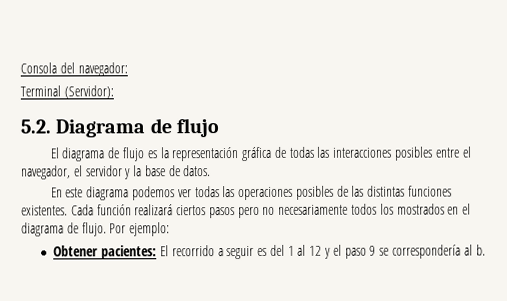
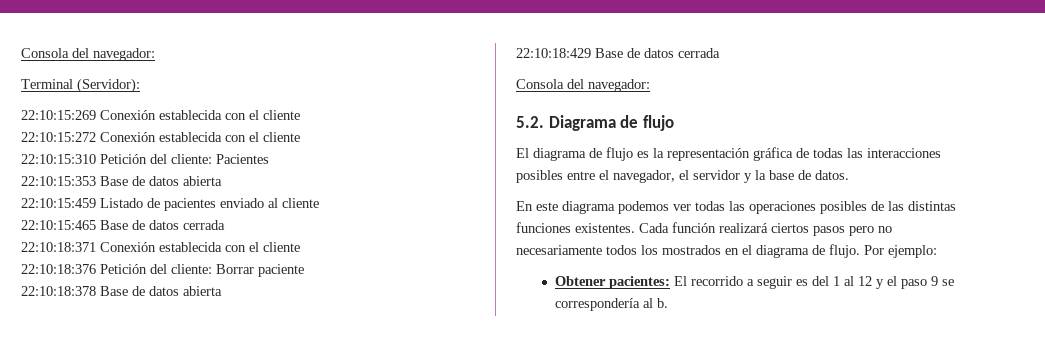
+ 22:10:15:269 Conexión establecida con el cliente
+ 22:10:15:272 Conexión establecida con el cliente
+ 22:10:15:310 Petición del cliente: Pacientes
+ 22:10:15:353 Base de datos abierta
+ 22:10:15:459 Listado de pacientes enviado al cliente
+ 22:10:15:465 Base de datos cerrada
+ 22:10:18:371 Conexión establecida con el cliente
+ 22:10:18:376 Petición del cliente: Borrar paciente
+ 22:10:18:378 Base de datos abierta
+ 22:10:18:429 Base de datos cerrada
+ Consola del navegador:

